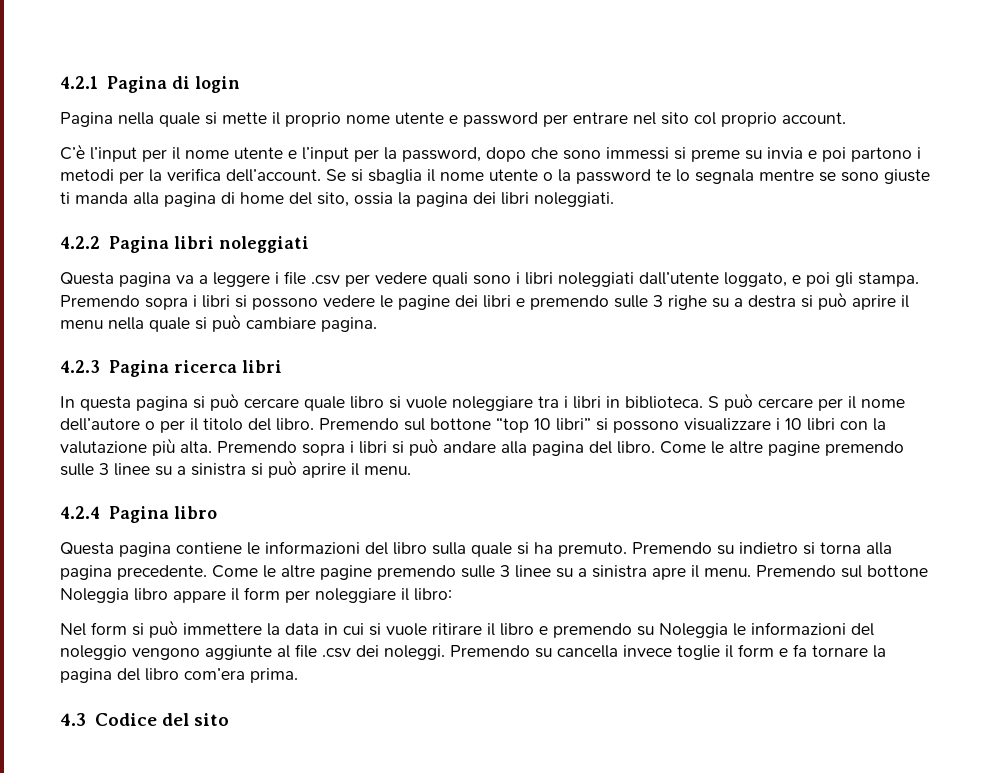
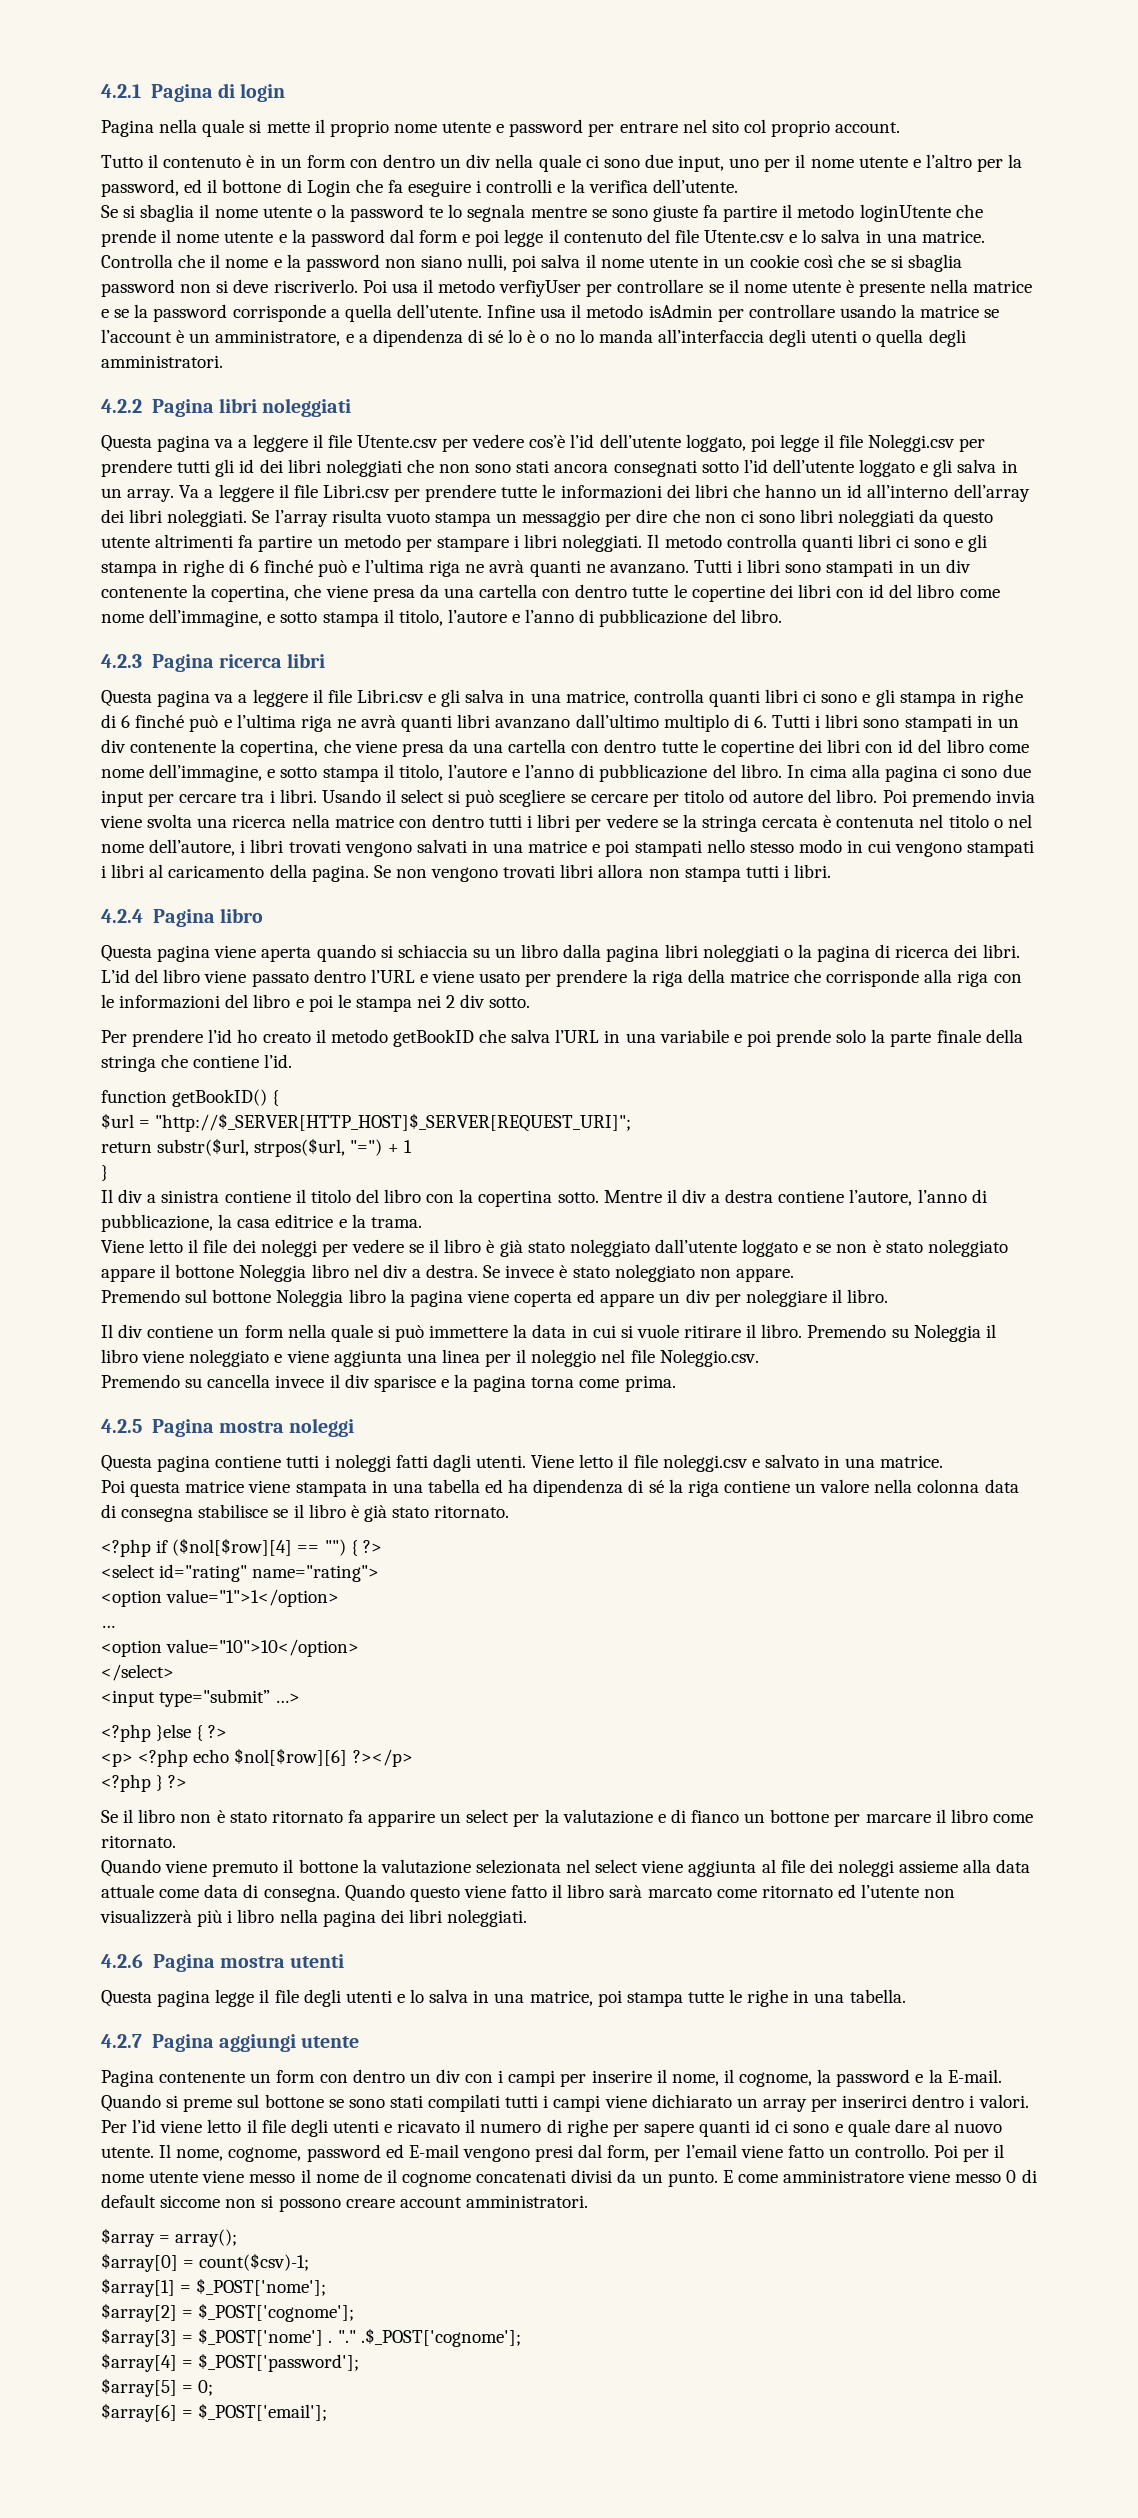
- C’è l’input per il nome utente e l’input per la password, dopo che sono immessi si preme su invia e poi partono i metodi per la verifica dell’account. Se si sbaglia il nome utente o la password te lo segnala mentre se sono giuste ti manda alla pagina di home del sito, ossia la pagina dei libri noleggiati.
+ Tutto il contenuto è in un form con dentro un div nella quale ci sono due input, uno per il nome utente e l’altro per la password, ed il bottone di Login che fa eseguire i controlli e la verifica dell’utente.
+ Se si sbaglia il nome utente o la password te lo segnala mentre se sono giuste fa partire il metodo loginUtente che prende il nome utente e la password dal form e poi legge il contenuto del file Utente.csv e lo salva in una matrice. Controlla che il nome e la password non siano nulli, poi salva il nome utente in un cookie così che se si sbaglia password non si deve riscriverlo. Poi usa il metodo verfiyUser per controllare se il nome utente è presente nella matrice e se la password corrisponde a quella dell’utente. Infine usa il metodo isAdmin per controllare usando la matrice se l’account è un amministratore, e a dipendenza di sé lo è o no lo manda all’interfaccia degli utenti o quella degli amministratori.
- Questa pagina va a leggere i file .csv per vedere quali sono i libri noleggiati dall’utente loggato, e poi gli stampa. Premendo sopra i libri si possono vedere le pagine dei libri e premendo sulle 3 righe su a destra si può aprire il menu nella quale si può cambiare pagina.
+ Questa pagina va a leggere il file Utente.csv per vedere cos’è l’id dell’utente loggato, poi legge il file Noleggi.csv per prendere tutti gli id dei libri noleggiati che non sono stati ancora consegnati sotto l’id dell’utente loggato e gli salva in un array. Va a leggere il file Libri.csv per prendere tutte le informazioni dei libri che hanno un id all’interno dell’array dei libri noleggiati. Se l’array risulta vuoto stampa un messaggio per dire che non ci sono libri noleggiati da questo utente altrimenti fa partire un metodo per stampare i libri noleggiati. Il metodo controlla quanti libri ci sono e gli stampa in righe di 6 finché può e l’ultima riga ne avrà quanti ne avanzano. Tutti i libri sono stampati in un div contenente la copertina, che viene presa da una cartella con dentro tutte le copertine dei libri con id del libro come nome dell’immagine, e sotto stampa il titolo, l’autore e l’anno di pubblicazione del libro.
  4.2.3 Pagina ricerca libri
- In questa pagina si può cercare quale libro si vuole noleggiare tra i libri in biblioteca. S può cercare per il nome dell’autore o per il titolo del libro. Premendo sul bottone “top 10 libri” si possono visualizzare i 10 libri con la valutazione più alta. Premendo sopra i libri si può andare alla pagina del libro. Come le altre pagine premendo sulle 3 linee su a sinistra si può aprire il menu.
+ Questa pagina va a leggere il file Libri.csv e gli salva in una matrice, controlla quanti libri ci sono e gli stampa in righe di 6 finché può e l’ultima riga ne avrà quanti libri avanzano dall’ultimo multiplo di 6. Tutti i libri sono stampati in un div contenente la copertina, che viene presa da una cartella con dentro tutte le copertine dei libri con id del libro come nome dell’immagine, e sotto stampa il titolo, l’autore e l’anno di pubblicazione del libro. In cima alla pagina ci sono due input per cercare tra i libri. Usando il select si può scegliere se cercare per titolo od autore del libro. Poi premendo invia viene svolta una ricerca nella matrice con dentro tutti i libri per vedere se la stringa cercata è contenuta nel titolo o nel nome dell’autore, i libri trovati vengono salvati in una matrice e poi stampati nello stesso modo in cui vengono stampati i libri al caricamento della pagina. Se non vengono trovati libri allora non stampa tutti i libri.
- Questa pagina contiene le informazioni del libro sulla quale si ha premuto. Premendo su indietro si torna alla pagina precedente. Come le altre pagine premendo sulle 3 linee su a sinistra apre il menu. Premendo sul bottone Noleggia libro appare il form per noleggiare il libro:
- Nel form si può immettere la data in cui si vuole ritirare il libro e premendo su Noleggia le informazioni del noleggio vengono aggiunte al file .csv dei noleggi. Premendo su cancella invece toglie il form e fa tornare la pagina del libro com’era prima.
- 4.3 Codice del sito
+ Questa pagina viene aperta quando si schiaccia su un libro dalla pagina libri noleggiati o la pagina di ricerca dei libri. L’id del libro viene passato dentro l’URL e viene usato per prendere la riga della matrice che corrisponde alla riga con le informazioni del libro e poi le stampa nei 2 div sotto.
+ Per prendere l’id ho creato il metodo getBookID che salva l’URL in una variabile e poi prende solo la parte finale della stringa che contiene l’id.
+ function getBookID() {
+ $url = "http://$_SERVER[HTTP_HOST]$_SERVER[REQUEST_URI]";
+ return substr($url, strpos($url, "=") + 1
+ }
+ Il div a sinistra contiene il titolo del libro con la copertina sotto. Mentre il div a destra contiene l’autore, l’anno di pubblicazione, la casa editrice e la trama.
+ Viene letto il file dei noleggi per vedere se il libro è già stato noleggiato dall’utente loggato e se non è stato noleggiato appare il bottone Noleggia libro nel div a destra. Se invece è stato noleggiato non appare.
+ Premendo sul bottone Noleggia libro la pagina viene coperta ed appare un div per noleggiare il libro.
+ Il div contiene un form nella quale si può immettere la data in cui si vuole ritirare il libro. Premendo su Noleggia il libro viene noleggiato e viene aggiunta una linea per il noleggio nel file Noleggio.csv.
+ Premendo su cancella invece il div sparisce e la pagina torna come prima.
+ 4.2.5 Pagina mostra noleggi
+ Questa pagina contiene tutti i noleggi fatti dagli utenti. Viene letto il file noleggi.csv e salvato in una matrice.
+ Poi questa matrice viene stampata in una tabella ed ha dipendenza di sé la riga contiene un valore nella colonna data di consegna stabilisce se il libro è già stato ritornato.
+ <?php if ($nol[$row][4] == "") { ?>
+ <select id="rating" name="rating">
+ <option value="1">1</option>
+ …
+ <option value="10">10</option>
+ </select>
+ <input type="submit” …>
+ <?php }else { ?>
+ <p> <?php echo $nol[$row][6] ?></p>
+ <?php } ?>
+ Se il libro non è stato ritornato fa apparire un select per la valutazione e di fianco un bottone per marcare il libro come ritornato.
+ Quando viene premuto il bottone la valutazione selezionata nel select viene aggiunta al file dei noleggi assieme alla data attuale come data di consegna. Quando questo viene fatto il libro sarà marcato come ritornato ed l’utente non visualizzerà più i libro nella pagina dei libri noleggiati.
+ 4.2.6 Pagina mostra utenti
+ Questa pagina legge il file degli utenti e lo salva in una matrice, poi stampa tutte le righe in una tabella.
+ 4.2.7 Pagina aggiungi utente
+ Pagina contenente un form con dentro un div con i campi per inserire il nome, il cognome, la password e la E-mail. Quando si preme sul bottone se sono stati compilati tutti i campi viene dichiarato un array per inserirci dentro i valori. Per l’id viene letto il file degli utenti e ricavato il numero di righe per sapere quanti id ci sono e quale dare al nuovo utente. Il nome, cognome, password ed E-mail vengono presi dal form, per l’email viene fatto un controllo. Poi per il nome utente viene messo il nome de il cognome concatenati divisi da un punto. E come amministratore viene messo 0 di default siccome non si possono creare account amministratori.
+ $array = array();
+ $array[0] = count($csv)-1;
+ $array[1] = $_POST['nome'];
+ $array[2] = $_POST['cognome'];
+ $array[3] = $_POST['nome'] . "." .$_POST['cognome'];
+ $array[4] = $_POST['password'];
+ $array[5] = 0;
+ $array[6] = $_POST['email'];

